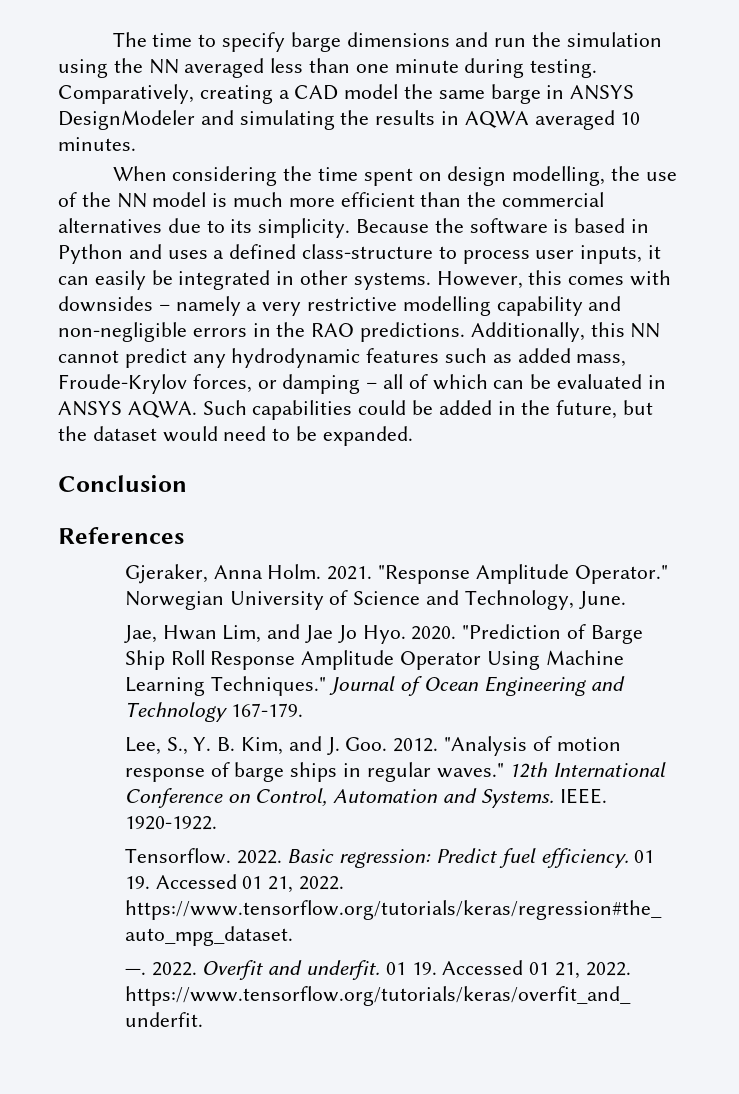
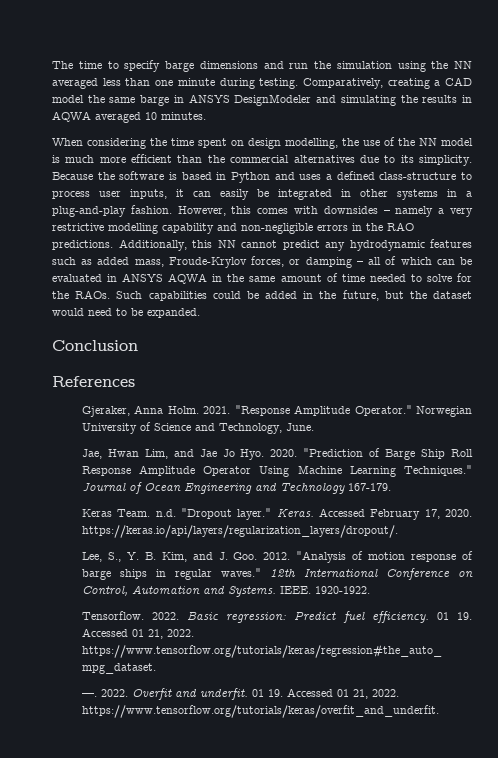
- Because the software is based in Python and uses a defined class-structure to process user inputs, it can easily be integrated in other systems.
+ Because the software is based in Python and uses a defined class-structure to process user inputs, it can easily be integrated in other systems in a plug-and-play fashion.
- Additionally, this NN cannot predict any hydrodynamic features such as added mass, Froude-Krylov forces, or damping – all of which can be evaluated in ANSYS AQWA.
+ Additionally, this NN cannot predict any hydrodynamic features such as added mass, Froude-Krylov forces, or damping – all of which can be evaluated in ANSYS AQWA in the same amount of time needed to solve for the RAOs.
+ Keras Team. n.d. "Dropout layer." Keras. Accessed February 17, 2020. https://keras.io/api/layers/regularization_layers/dropout/.

